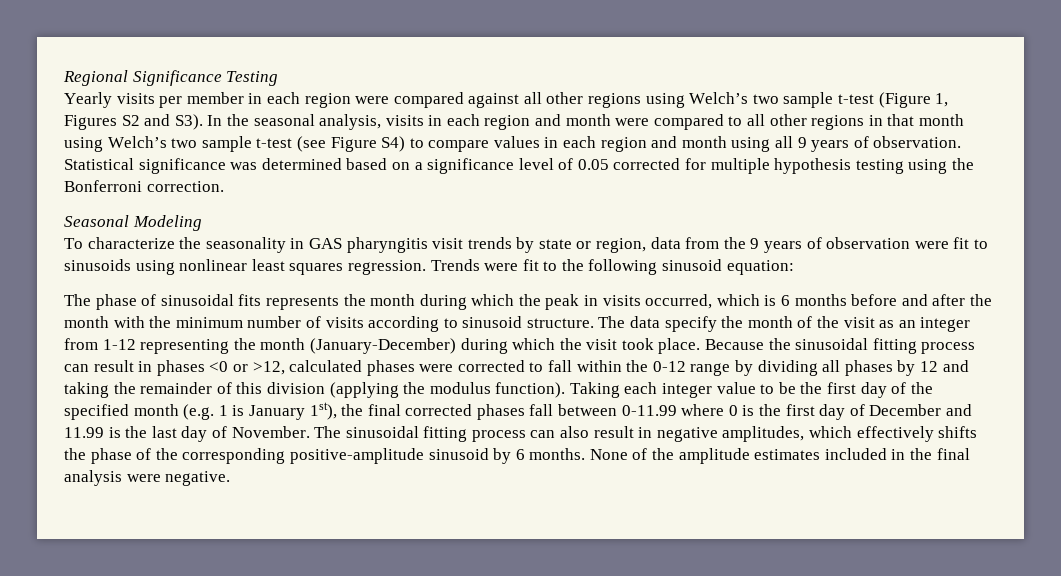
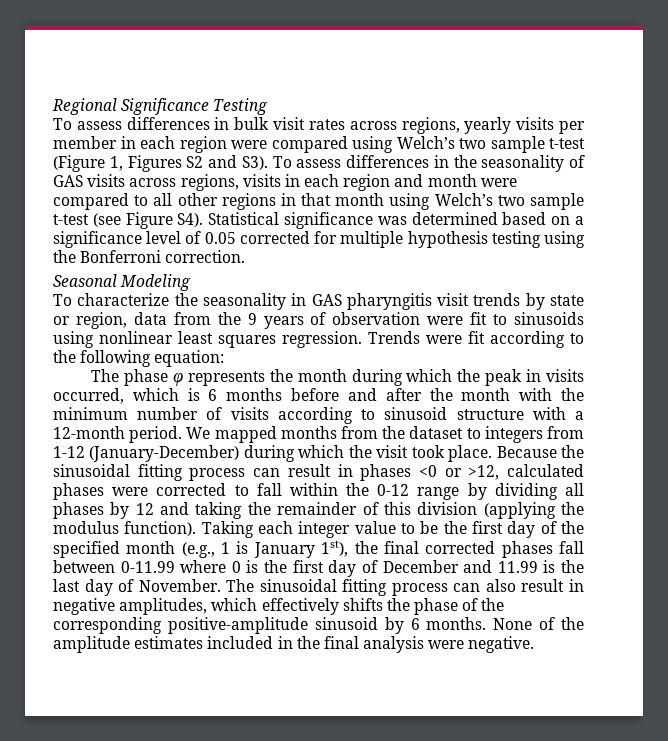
- Yearly visits per member in each region were compared against all other regions using Welch’s two sample t-test (Figure 1, Figures S2 and S3). In the seasonal analysis, visits in each region and month were compared to all other regions in that month using Welch’s two sample t-test (see Figure S4) to compare values in each region and month using all 9 years of observation. Statistical significance was determined based on a significance level of 0.05 corrected for multiple hypothesis testing using the Bonferroni correction.
+ To assess differences in bulk visit rates across regions, yearly visits per member in each region were compared using Welch’s two sample t-test (Figure 1, Figures S2 and S3). To assess differences in the seasonality of GAS visits across regions, visits in each region and month were compared to all other regions in that month using Welch’s two sample t-test (see Figure S4). Statistical significance was determined based on a significance level of 0.05 corrected for multiple hypothesis testing using the Bonferroni correction.
- Trends were fit to the following sinusoid equation:
+ Trends were fit according to the following equation:
- The phase of sinusoidal fits represents the month during which the peak in visits occurred, which is 6 months before and after the month with the minimum number of visits according to sinusoid structure. The data specify the month of the visit as an integer from 1-12 representing the month (January-December) during which the visit took place.
+ The phase φ represents the month during which the peak in visits occurred, which is 6 months before and after the month with the minimum number of visits according to sinusoid structure with a 12-month period. We mapped months from the dataset to integers from 1-12 (January-December) during which the visit took place.
- Taking each integer value to be the first day of the specified month (e.g. 1 is January 1st), the final corrected phases fall between 0-11.99 where 0 is the first day of December and 11.99 is the last day of November.
+ Taking each integer value to be the first day of the specified month (e.g., 1 is January 1st), the final corrected phases fall between 0-11.99 where 0 is the first day of December and 11.99 is the last day of November.

